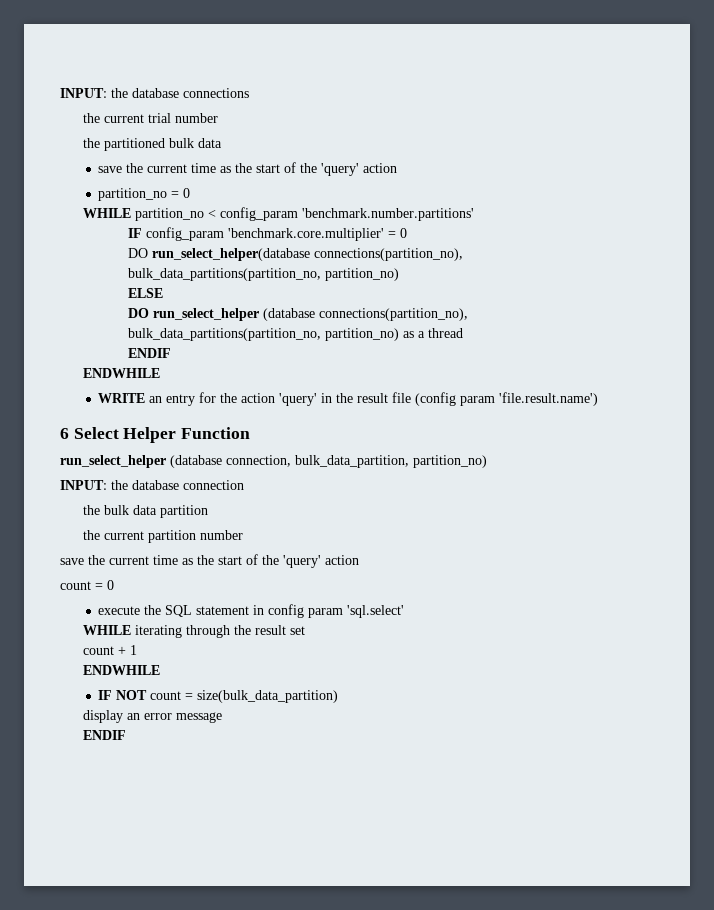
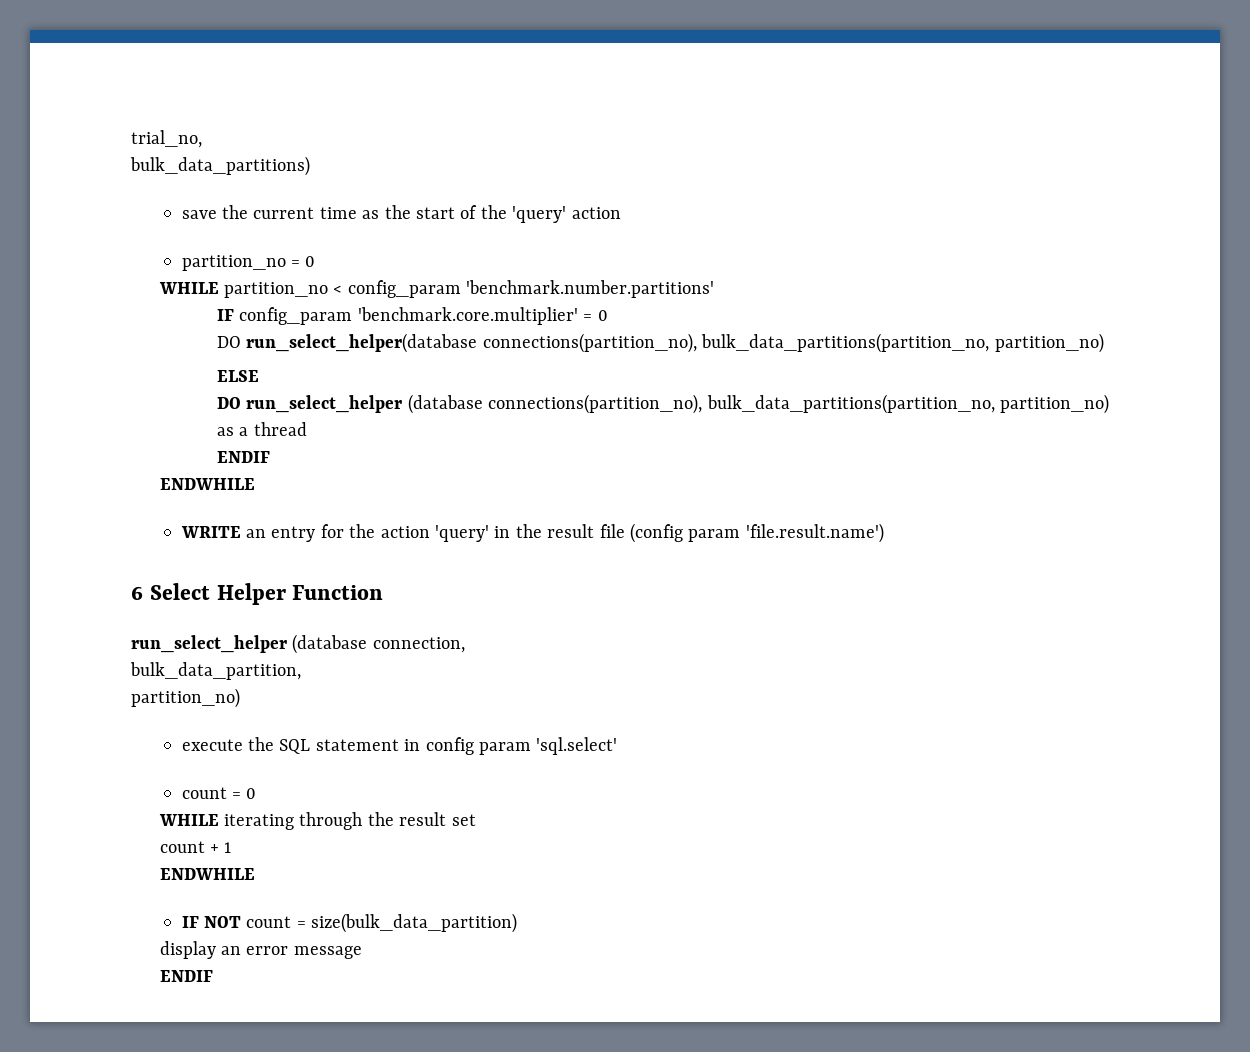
- INPUT: the database connections
- the current trial number
- the partitioned bulk data
+ trial_no,
+ bulk_data_partitions)
- run_select_helper (database connection, bulk_data_partition, partition_no)
- INPUT: the database connection
- the bulk data partition
- the current partition number
- save the current time as the start of the 'query' action
- count = 0
+ run_select_helper (database connection,
+ bulk_data_partition,
+ partition_no)
+ count = 0

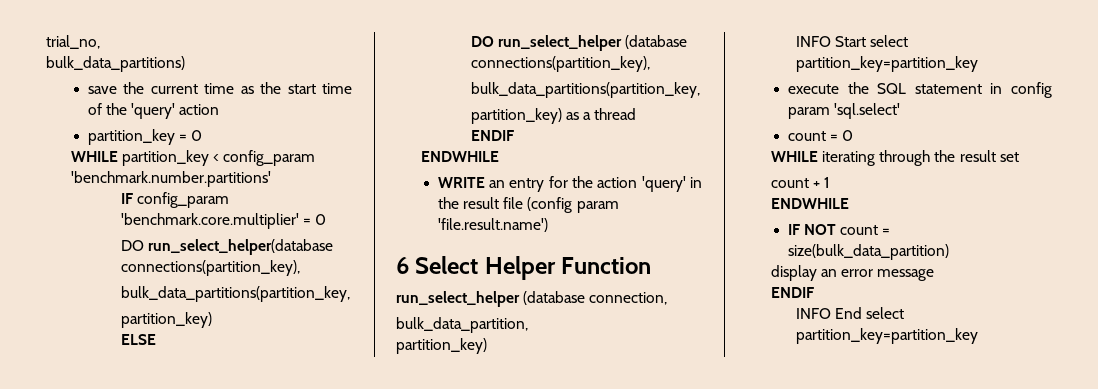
- save the current time as the start of the 'query' action
+ save the current time as the start time of the 'query' action
- partition_no = 0
- WHILE partition_no < config_param 'benchmark.number.partitions'
+ partition_key = 0
+ WHILE partition_key < config_param 'benchmark.number.partitions'
- DO run_select_helper(database connections(partition_no), bulk_data_partitions(partition_no, partition_no)
+ DO run_select_helper(database connections(partition_key),
+ bulk_data_partitions(partition_key,
+ partition_key)
- DO run_select_helper (database connections(partition_no), bulk_data_partitions(partition_no, partition_no) as a thread
+ DO run_select_helper (database connections(partition_key),
+ bulk_data_partitions(partition_key,
+ partition_key) as a thread
  bulk_data_partition,
- partition_no)
+ partition_key)
+ INFO Start select partition_key=partition_key
+ INFO End select partition_key=partition_key

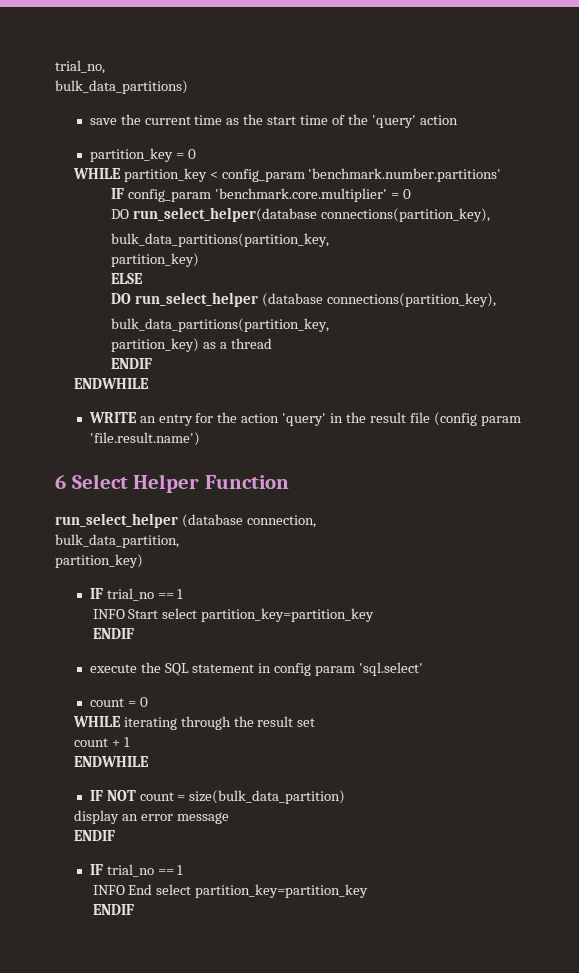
  bulk_data_partition,
  partition_key)
+ IF trial_no == 1
  INFO Start select partition_key=partition_key
+ ENDIF
  display an error message
  ENDIF
+ IF trial_no == 1
  INFO End select partition_key=partition_key
+ ENDIF

